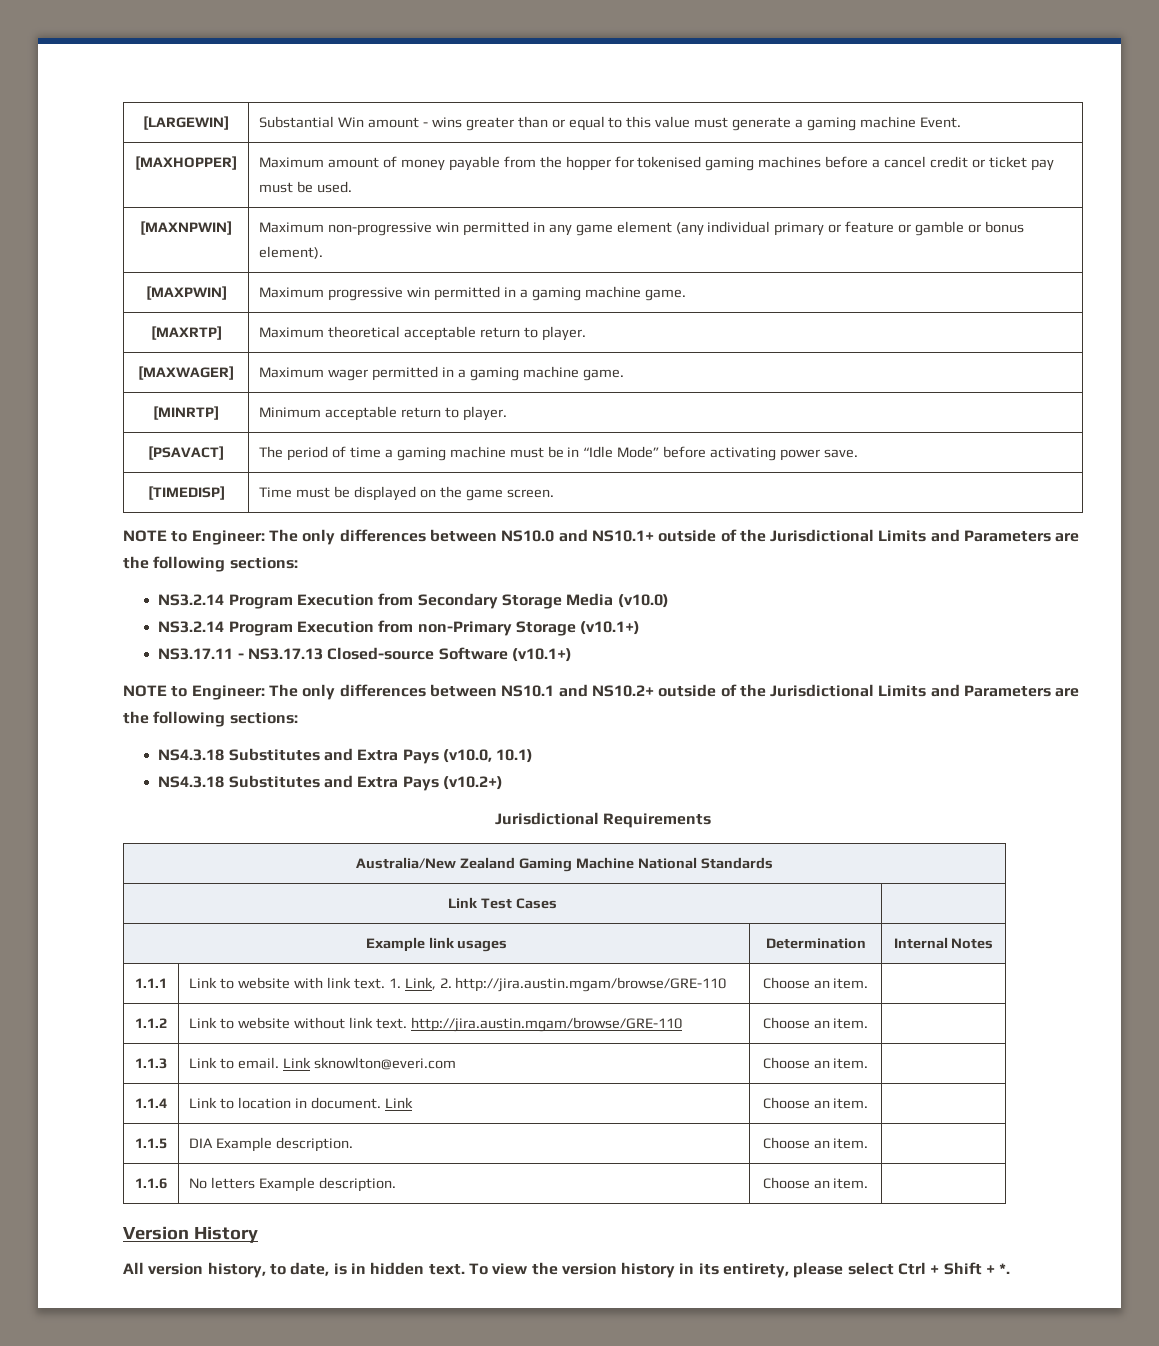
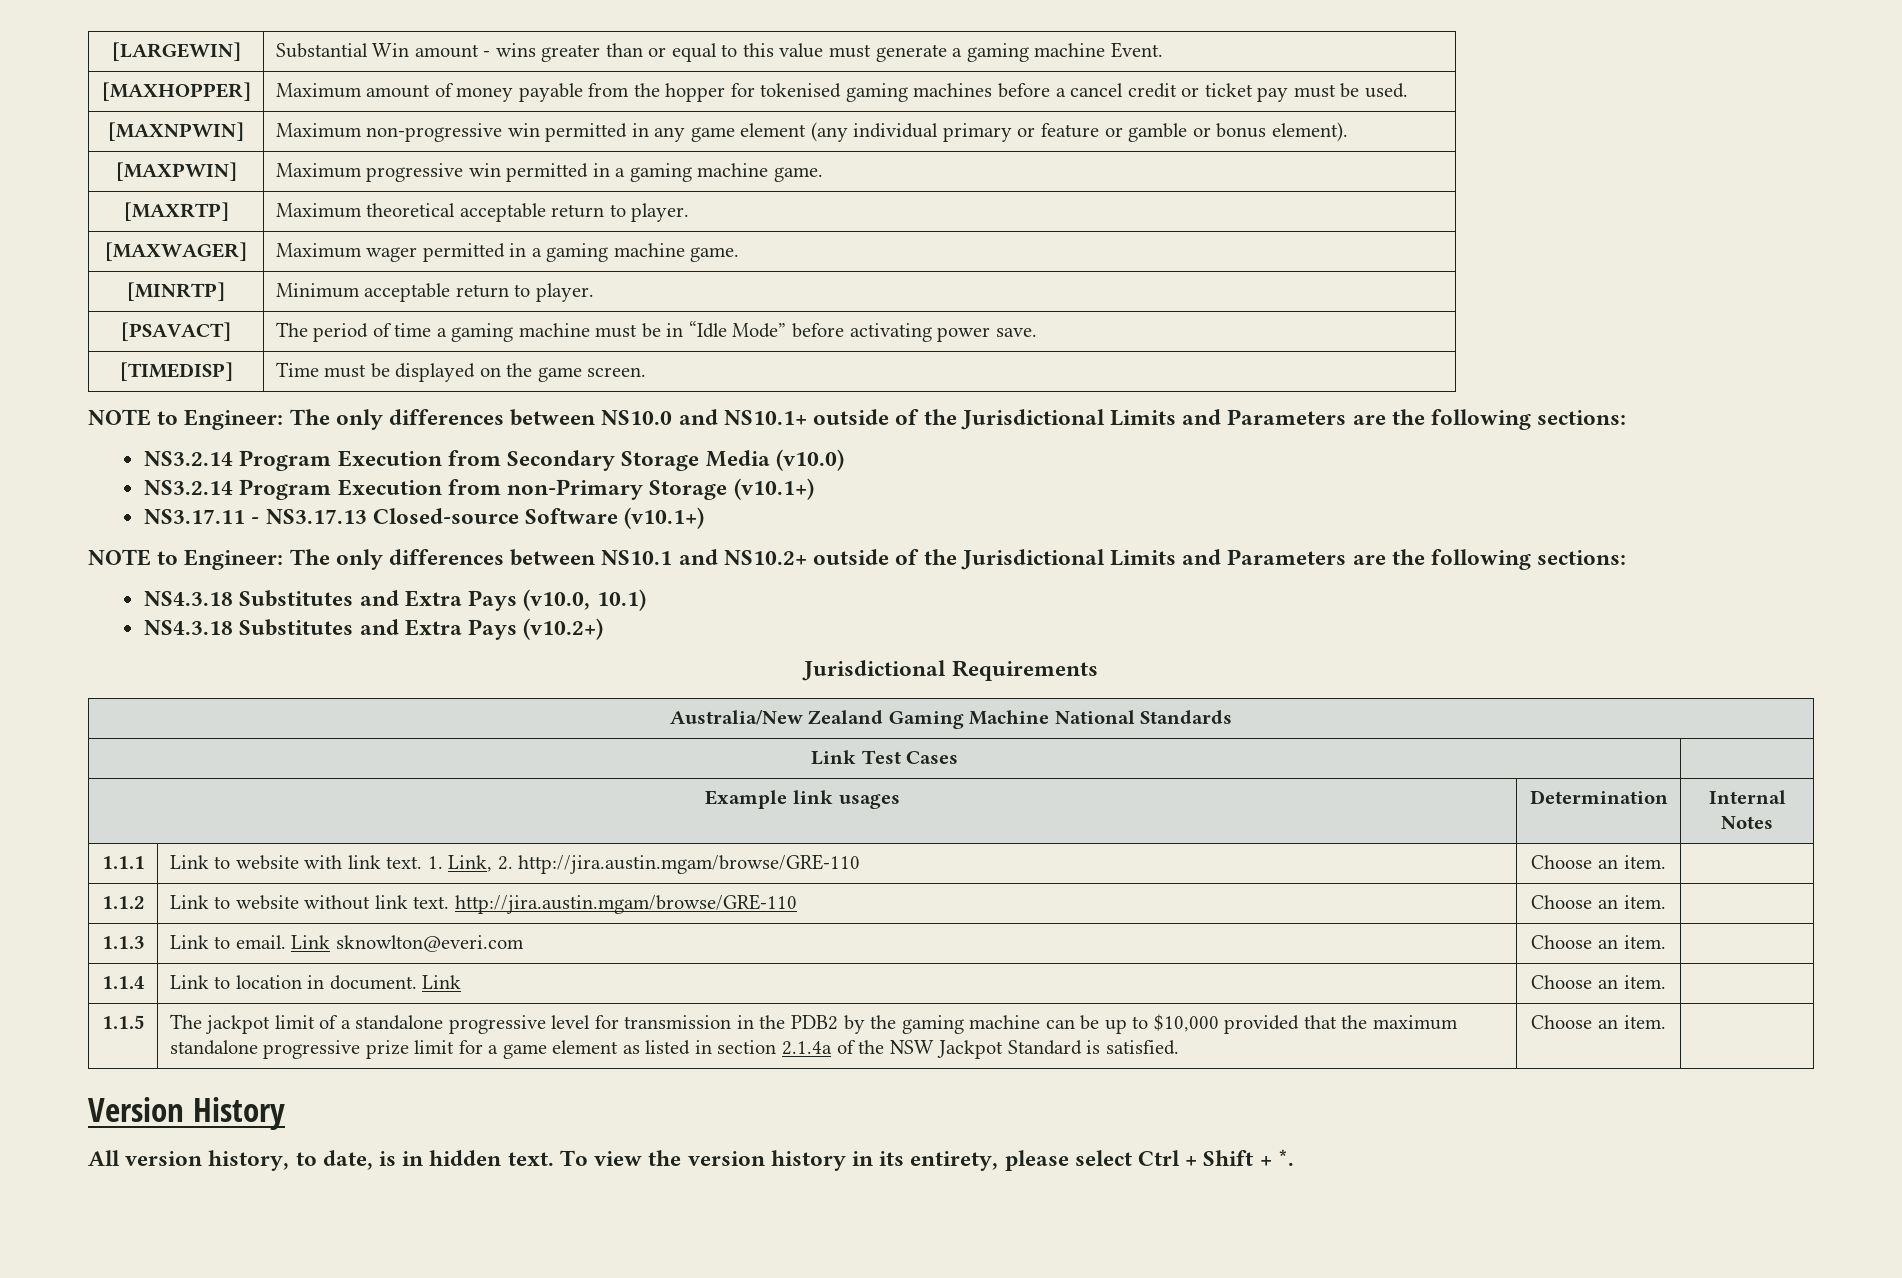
- DIA Example description. | Choose an item. |
- 1.1.6 | No letters Example description. | Choose an item. |
+ The jackpot limit of a standalone progressive level for transmission in the PDB2 by the gaming machine can be up to $10,000 provided that the maximum standalone progressive prize limit for a game element as listed in section 2.1.4a of the NSW Jackpot Standard is satisfied. | Choose an item.

